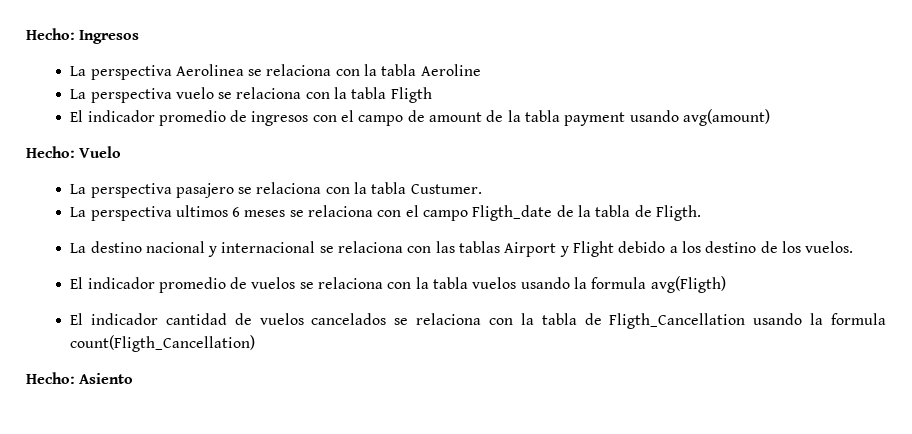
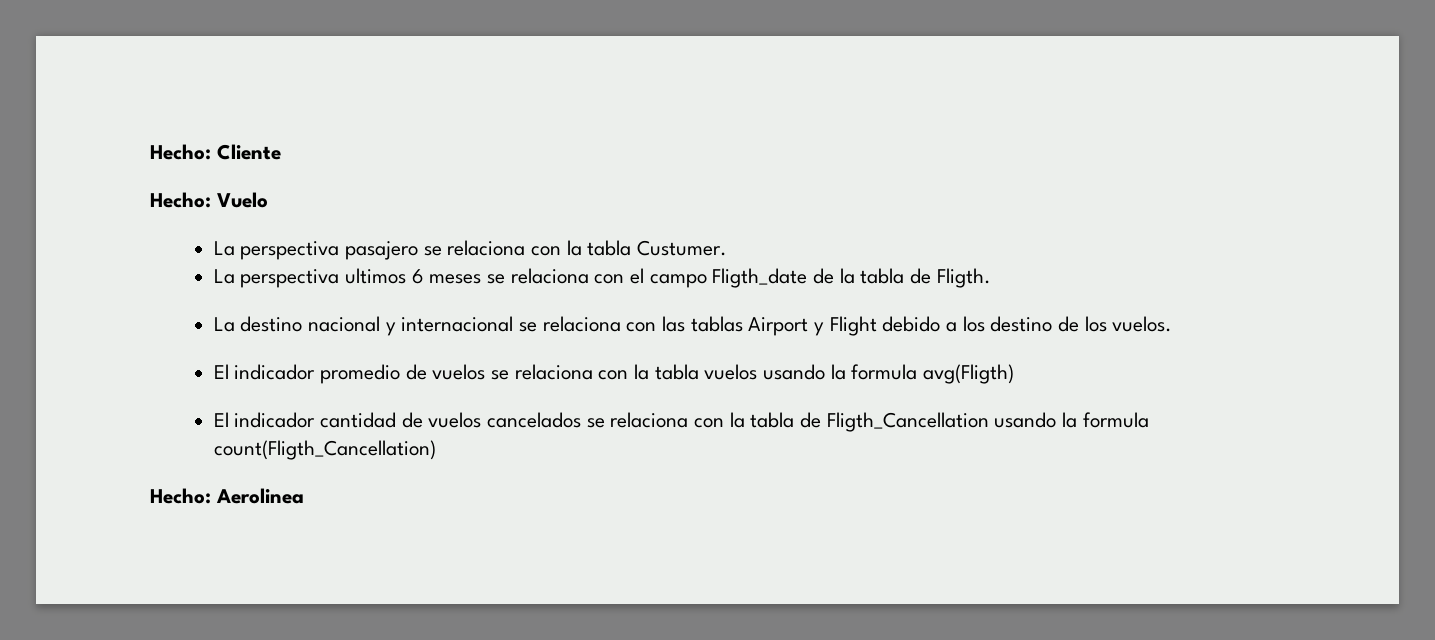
- Hecho: Ingresos
- La perspectiva Aerolinea se relaciona con la tabla Aeroline
- La perspectiva vuelo se relaciona con la tabla Fligth
- El indicador promedio de ingresos con el campo de amount de la tabla payment usando avg(amount)
+ Hecho: Cliente
- Hecho: Asiento
+ Hecho: Aerolinea

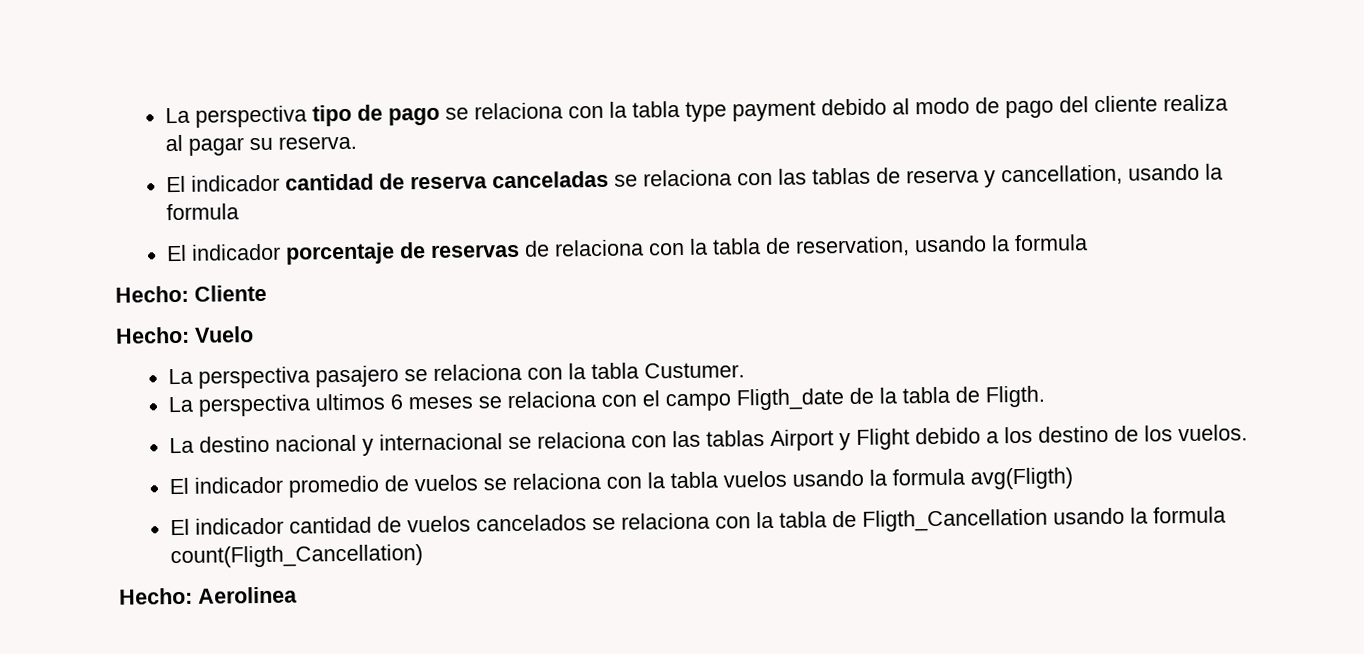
+ La perspectiva tipo de pago se relaciona con la tabla type payment debido al modo de pago del cliente realiza al pagar su reserva.
+ El indicador cantidad de reserva canceladas se relaciona con las tablas de reserva y cancellation, usando la formula
+ El indicador porcentaje de reservas de relaciona con la tabla de reservation, usando la formula

